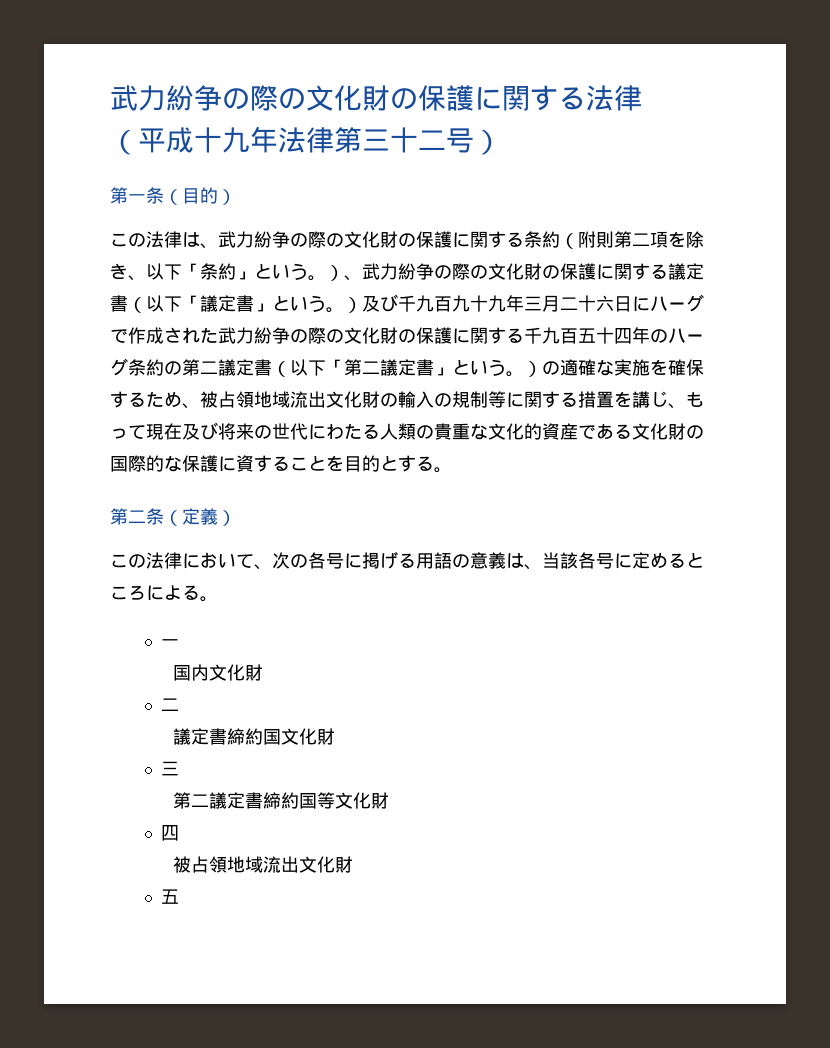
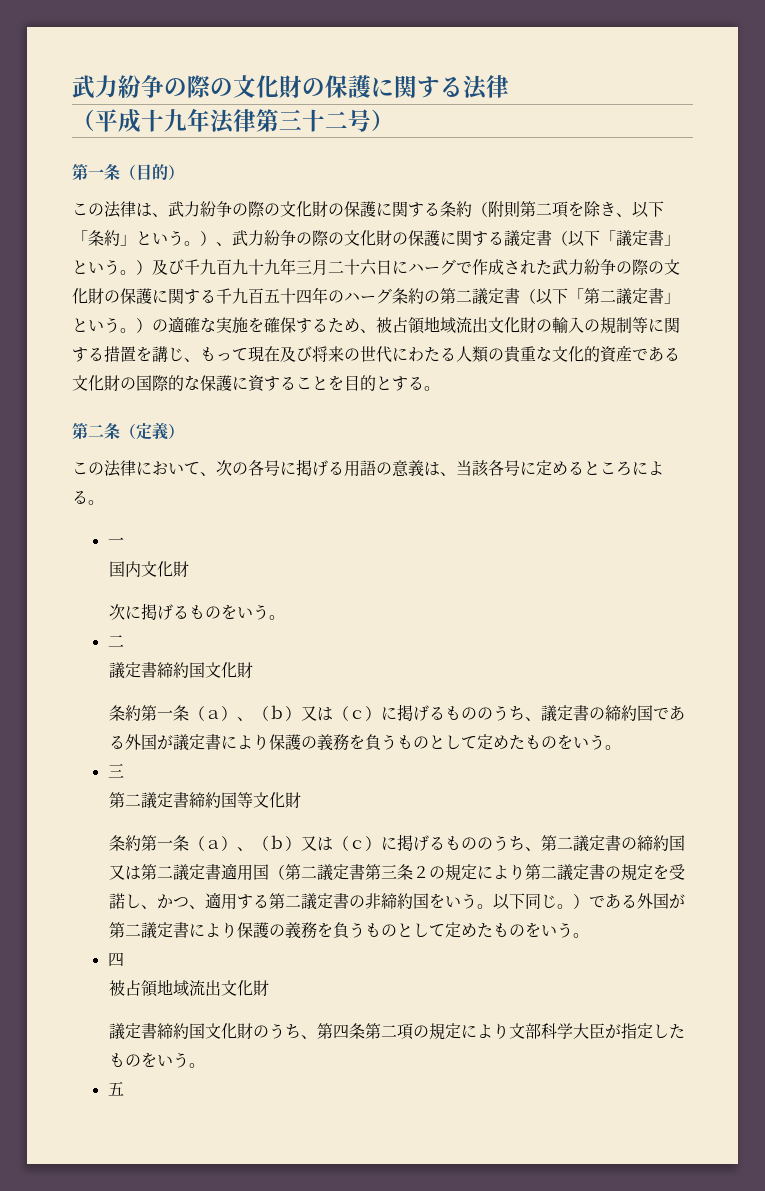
+ 次に掲げるものをいう。
+ 条約第一条（ａ）、（ｂ）又は（ｃ）に掲げるもののうち、議定書の締約国である外国が議定書により保護の義務を負うものとして定めたものをいう。
+ 条約第一条（ａ）、（ｂ）又は（ｃ）に掲げるもののうち、第二議定書の締約国又は第二議定書適用国（第二議定書第三条２の規定により第二議定書の規定を受諾し、かつ、適用する第二議定書の非締約国をいう。以下同じ。）である外国が第二議定書により保護の義務を負うものとして定めたものをいう。
+ 議定書締約国文化財のうち、第四条第二項の規定により文部科学大臣が指定したものをいう。

